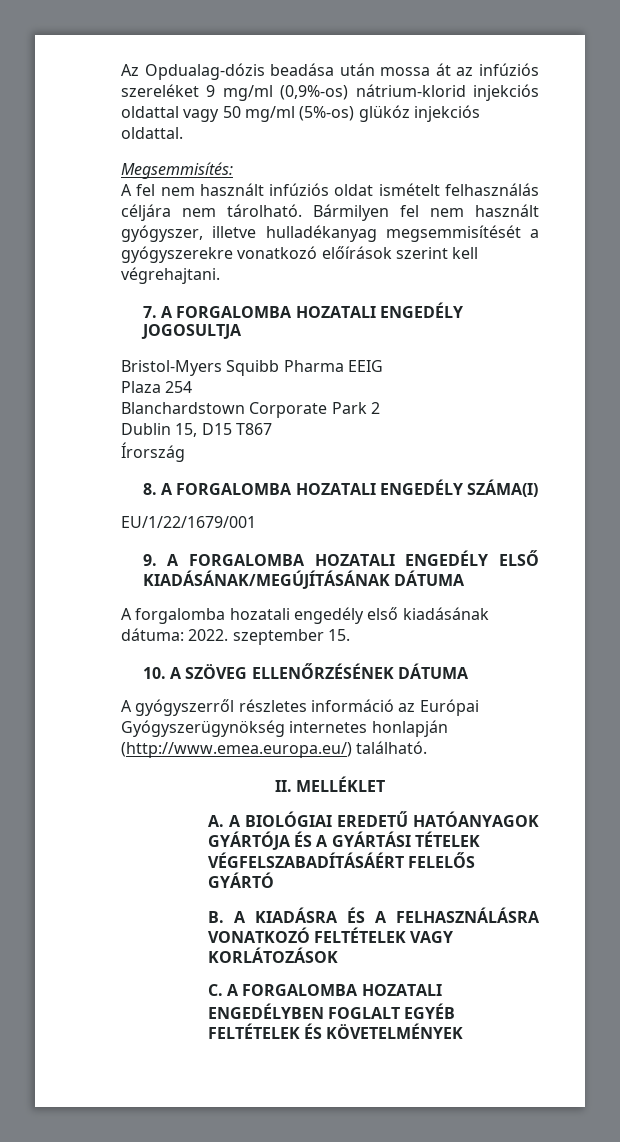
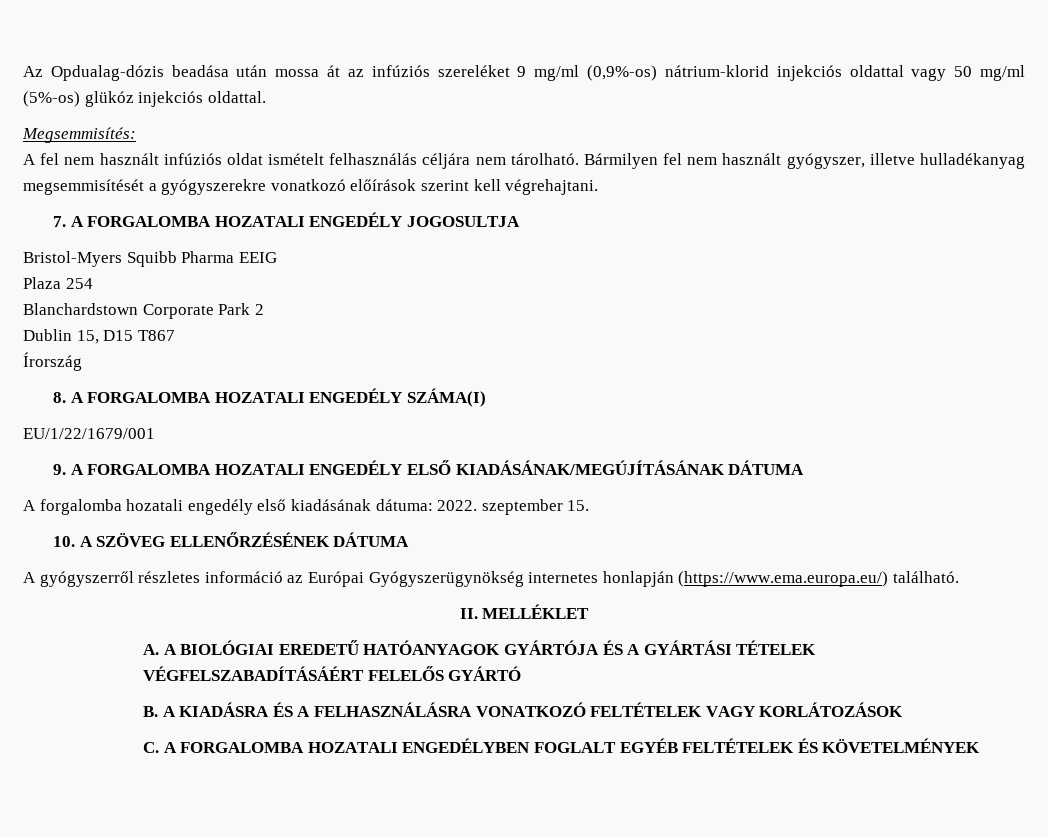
- A gyógyszerről részletes információ az Európai Gyógyszerügynökség internetes honlapján (http://www.emea.europa.eu/) található.
+ A gyógyszerről részletes információ az Európai Gyógyszerügynökség internetes honlapján (https://www.ema.europa.eu/) található.

